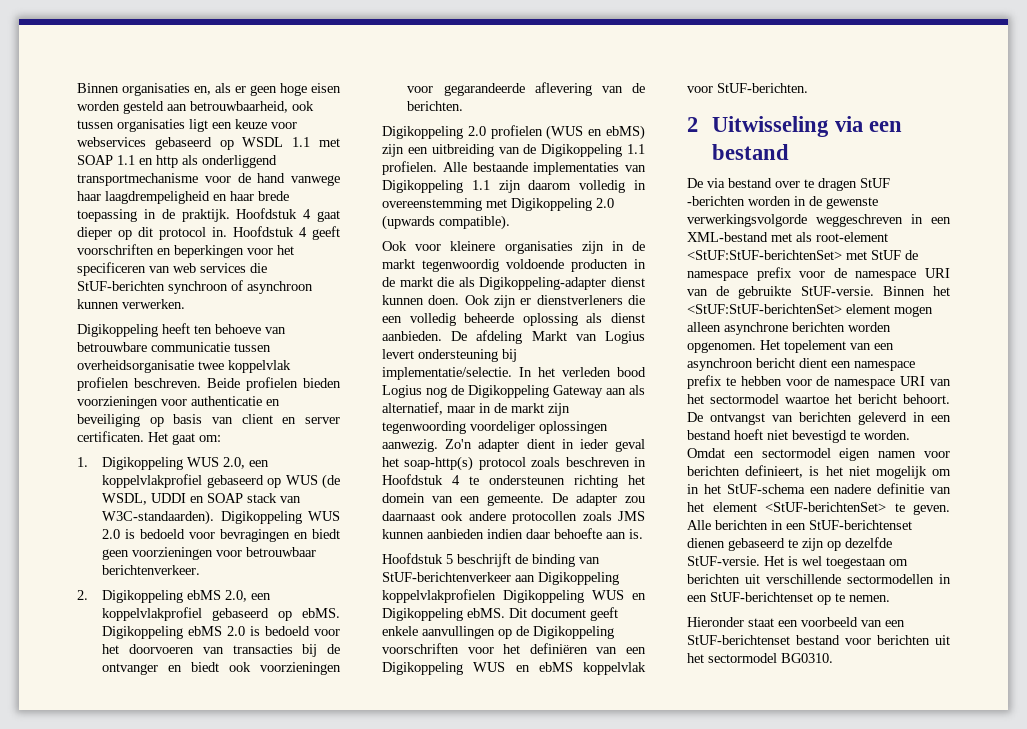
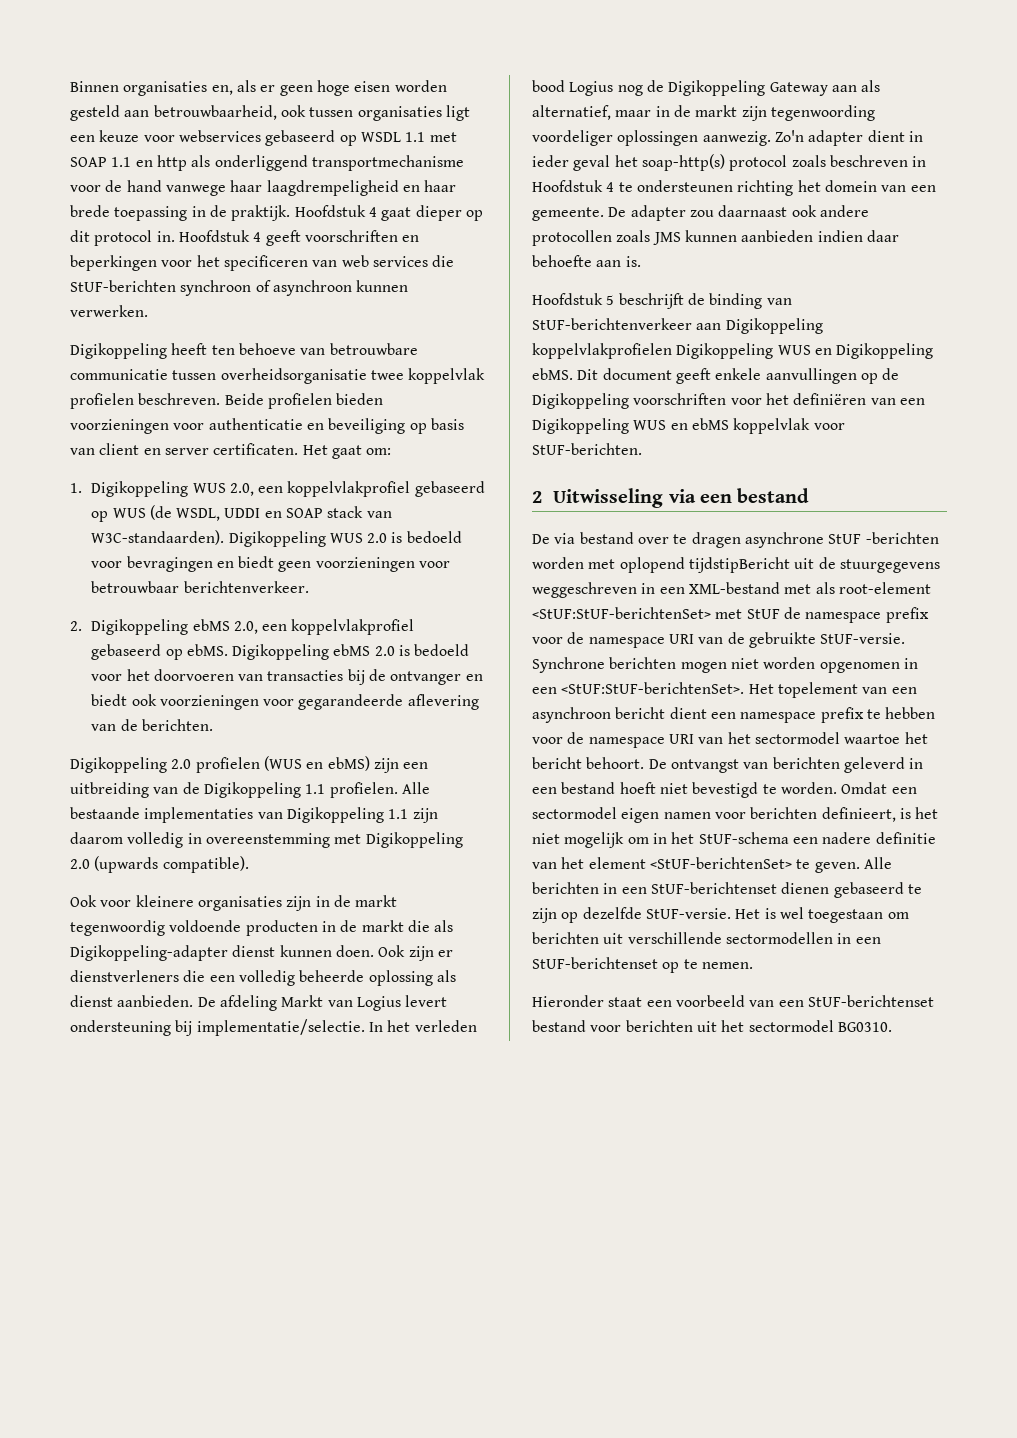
- De via bestand over te dragen StUF -berichten worden in de gewenste verwerkingsvolgorde weggeschreven in een XML-bestand met als root-element <StUF:StUF-berichtenSet> met StUF de namespace prefix voor de namespace URI van de gebruikte StUF-versie.
+ De via bestand over te dragen asynchrone StUF -berichten worden met oplopend tijdstipBericht uit de stuurgegevens weggeschreven in een XML-bestand met als root-element <StUF:StUF-berichtenSet> met StUF de namespace prefix voor de namespace URI van de gebruikte StUF-versie.
- Binnen het <StUF:StUF-berichtenSet> element mogen alleen asynchrone berichten worden opgenomen.
+ Synchrone berichten mogen niet worden opgenomen in een <StUF:StUF-berichtenSet>.

